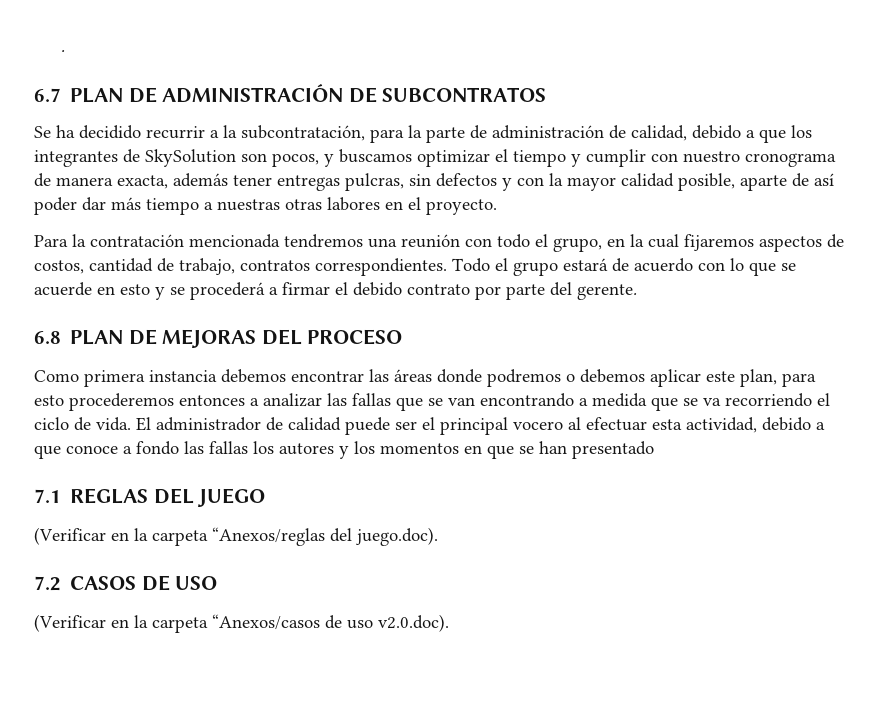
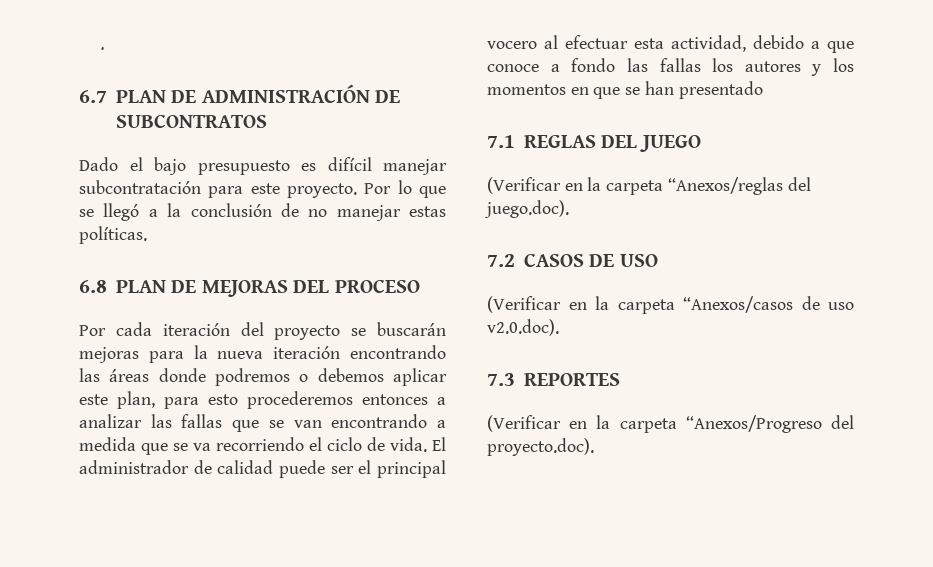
- Se ha decidido recurrir a la subcontratación, para la parte de administración de calidad, debido a que los integrantes de SkySolution son pocos, y buscamos optimizar el tiempo y cumplir con nuestro cronograma de manera exacta, además tener entregas pulcras, sin defectos y con la mayor calidad posible, aparte de así poder dar más tiempo a nuestras otras labores en el proyecto.
- Para la contratación mencionada tendremos una reunión con todo el grupo, en la cual fijaremos aspectos de costos, cantidad de trabajo, contratos correspondientes. Todo el grupo estará de acuerdo con lo que se acuerde en esto y se procederá a firmar el debido contrato por parte del gerente.
+ Dado el bajo presupuesto es difícil manejar subcontratación para este proyecto. Por lo que se llegó a la conclusión de no manejar estas políticas.
- Como primera instancia debemos encontrar las áreas donde podremos o debemos aplicar este plan, para esto procederemos entonces a analizar las fallas que se van encontrando a medida que se va recorriendo el ciclo de vida.
+ Por cada iteración del proyecto se buscarán mejoras para la nueva iteración encontrando las áreas donde podremos o debemos aplicar este plan, para esto procederemos entonces a analizar las fallas que se van encontrando a medida que se va recorriendo el ciclo de vida.
+ 7.3 REPORTES
+ (Verificar en la carpeta “Anexos/Progreso del proyecto.doc).

